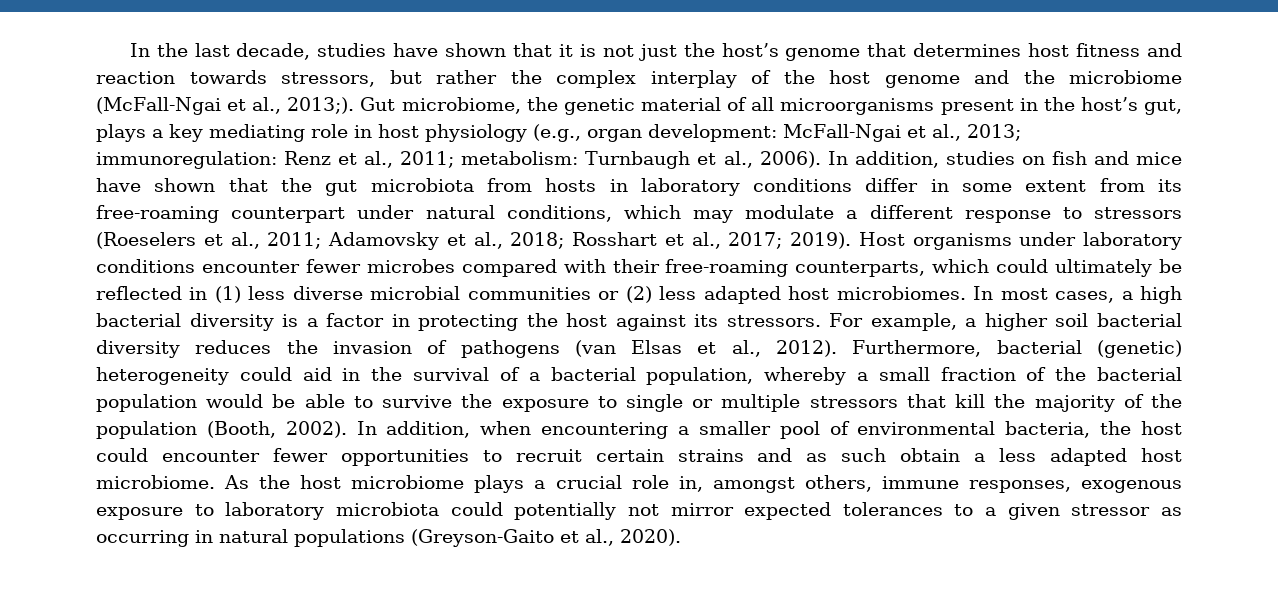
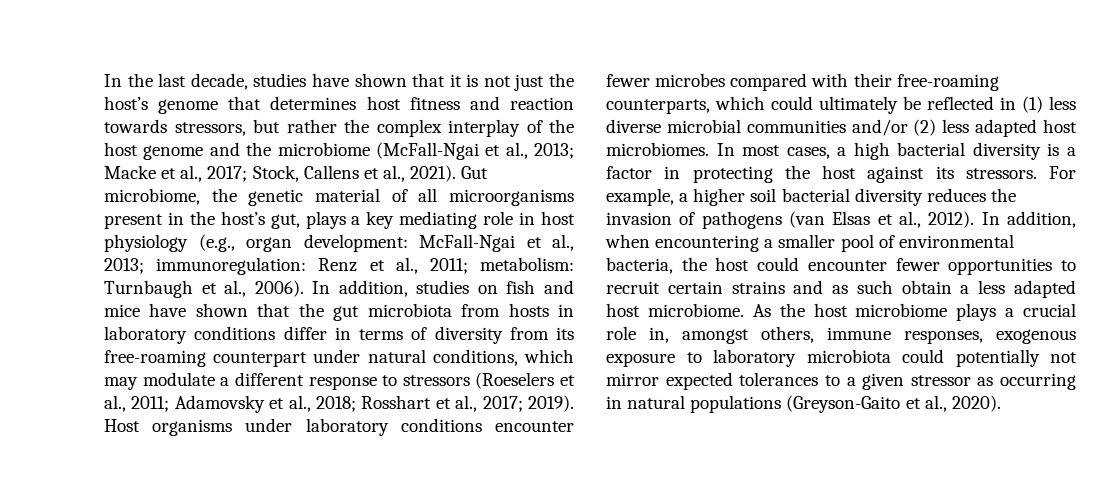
- In the last decade, studies have shown that it is not just the host’s genome that determines host fitness and reaction towards stressors, but rather the complex interplay of the host genome and the microbiome (McFall-Ngai et al., 2013;).
+ In the last decade, studies have shown that it is not just the host’s genome that determines host fitness and reaction towards stressors, but rather the complex interplay of the host genome and the microbiome (McFall-Ngai et al., 2013; Macke et al., 2017; Stock, Callens et al., 2021).
- In addition, studies on fish and mice have shown that the gut microbiota from hosts in laboratory conditions differ in some extent from its free-roaming counterpart under natural conditions, which may modulate a different response to stressors (Roeselers et al., 2011; Adamovsky et al., 2018; Rosshart et al., 2017; 2019).
+ In addition, studies on fish and mice have shown that the gut microbiota from hosts in laboratory conditions differ in terms of diversity from its free-roaming counterpart under natural conditions, which may modulate a different response to stressors (Roeselers et al., 2011; Adamovsky et al., 2018; Rosshart et al., 2017; 2019).
- Host organisms under laboratory conditions encounter fewer microbes compared with their free-roaming counterparts, which could ultimately be reflected in (1) less diverse microbial communities or (2) less adapted host microbiomes.
+ Host organisms under laboratory conditions encounter fewer microbes compared with their free-roaming counterparts, which could ultimately be reflected in (1) less diverse microbial communities and/or (2) less adapted host microbiomes.
- Furthermore, bacterial (genetic) heterogeneity could aid in the survival of a bacterial population, whereby a small fraction of the bacterial population would be able to survive the exposure to single or multiple stressors that kill the majority of the population (Booth, 2002).

